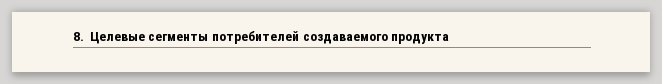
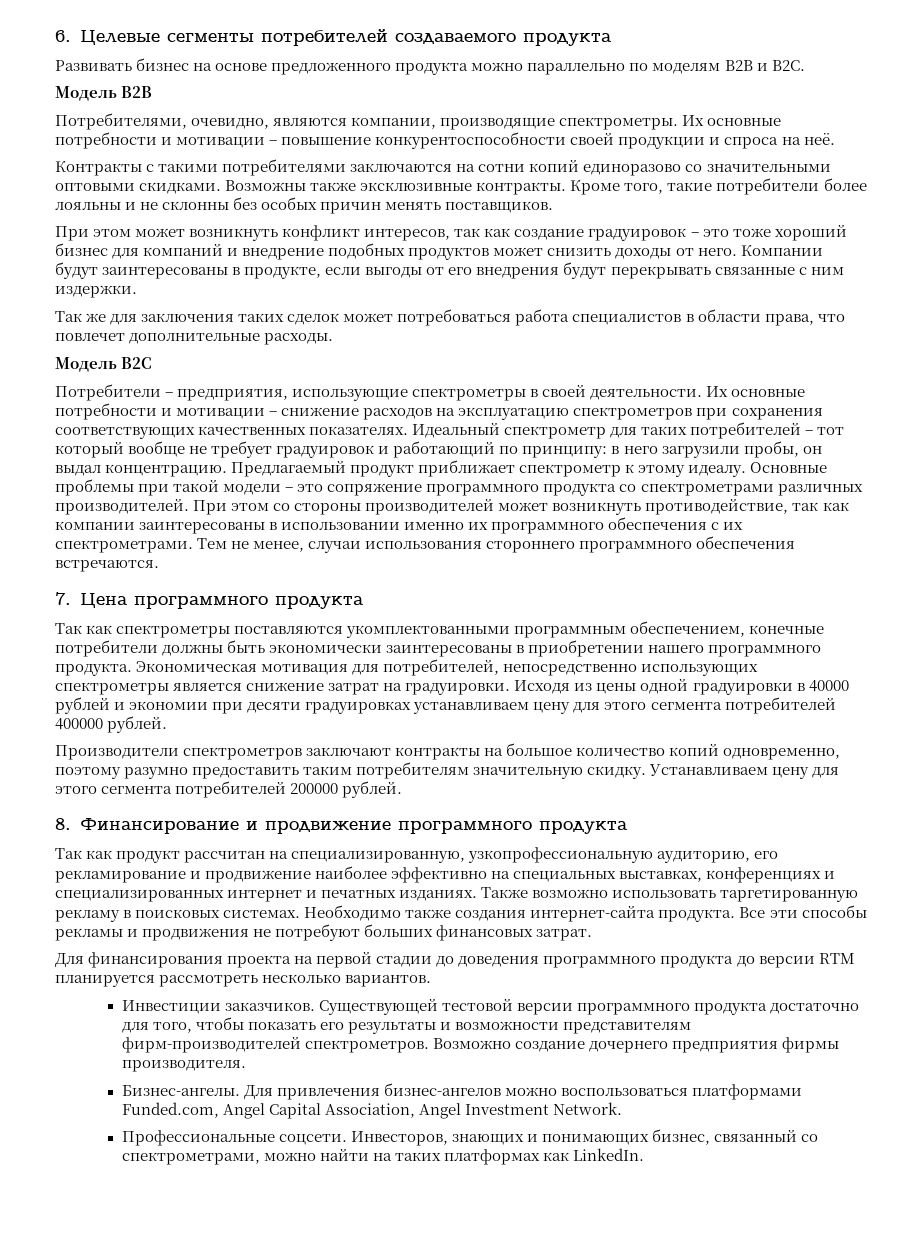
- 8. Целевые сегменты потребителей создаваемого продукта
+ 6. Целевые сегменты потребителей создаваемого продукта
+ Развивать бизнес на основе предложенного продукта можно параллельно по моделям B2B и B2C.
+ Модель B2B
+ Потребителями, очевидно, являются компании, производящие спектрометры. Их основные потребности и мотивации – повышение конкурентоспособности своей продукции и спроса на неё.
+ Контракты с такими потребителями заключаются на сотни копий единоразово со значительными оптовыми скидками. Возможны также эксклюзивные контракты. Кроме того, такие потребители более лояльны и не склонны без особых причин менять поставщиков.
+ При этом может возникнуть конфликт интересов, так как создание градуировок – это тоже хороший бизнес для компаний и внедрение подобных продуктов может снизить доходы от него. Компании будут заинтересованы в продукте, если выгоды от его внедрения будут перекрывать связанные с ним издержки.
+ Так же для заключения таких сделок может потребоваться работа специалистов в области права, что повлечет дополнительные расходы.
+ Модель B2С
+ Потребители – предприятия, использующие спектрометры в своей деятельности. Их основные потребности и мотивации – снижение расходов на эксплуатацию спектрометров при сохранения соответствующих качественных показателях. Идеальный спектрометр для таких потребителей – тот который вообще не требует градуировок и работающий по принципу: в него загрузили пробы, он выдал концентрацию. Предлагаемый продукт приближает спектрометр к этому идеалу. Основные проблемы при такой модели – это сопряжение программного продукта со спектрометрами различных производителей. При этом со стороны производителей может возникнуть противодействие, так как компании заинтересованы в использовании именно их программного обеспечения с их спектрометрами. Тем не менее, случаи использования стороннего программного обеспечения встречаются.
+ 7. Цена программного продукта
+ Так как спектрометры поставляются укомплектованными программным обеспечением, конечные потребители должны быть экономически заинтересованы в приобретении нашего программного продукта. Экономическая мотивация для потребителей, непосредственно использующих спектрометры является снижение затрат на градуировки. Исходя из цены одной градуировки в 40000 рублей и экономии при десяти градуировках устанавливаем цену для этого сегмента потребителей 400000 рублей.
+ Производители спектрометров заключают контракты на большое количество копий одновременно, поэтому разумно предоставить таким потребителям значительную скидку. Устанавливаем цену для этого сегмента потребителей 200000 рублей.
+ 8. Финансирование и продвижение программного продукта
+ Так как продукт рассчитан на специализированную, узкопрофессиональную аудиторию, его рекламирование и продвижение наиболее эффективно на специальных выставках, конференциях и специализированных интернет и печатных изданиях. Также возможно использовать таргетированную рекламу в поисковых системах. Необходимо также создания интернет-сайта продукта. Все эти способы рекламы и продвижения не потребуют больших финансовых затрат.
+ Для финансирования проекта на первой стадии до доведения программного продукта до версии RTM планируется рассмотреть несколько вариантов.
+ Инвестиции заказчиков. Существующей тестовой версии программного продукта достаточно для того, чтобы показать его результаты и возможности представителям фирм-производителей спектрометров. Возможно создание дочернего предприятия фирмы производителя.
+ Бизнес-ангелы. Для привлечения бизнес-ангелов можно воспользоваться платформами Funded.com, Angel Capital Association, Angel Investment Network.
+ Профессиональные соцсети. Инвесторов, знающих и понимающих бизнес, связанный со спектрометрами, можно найти на таких платформах как LinkedIn.

